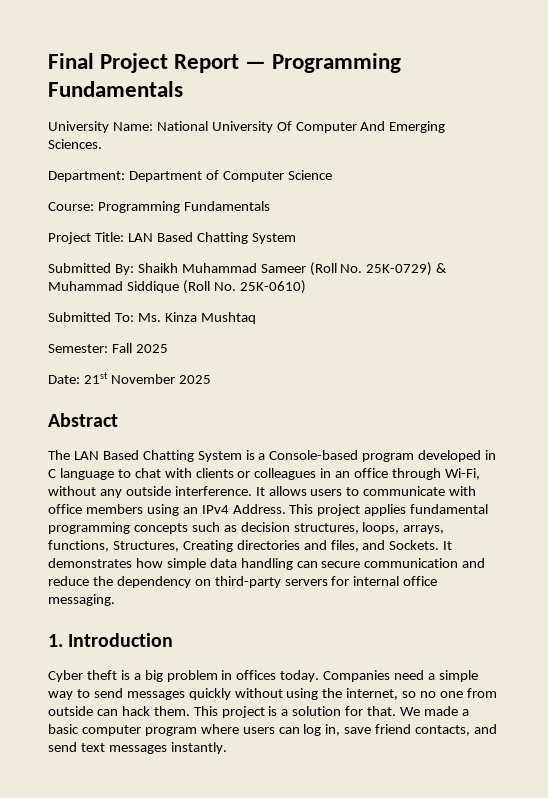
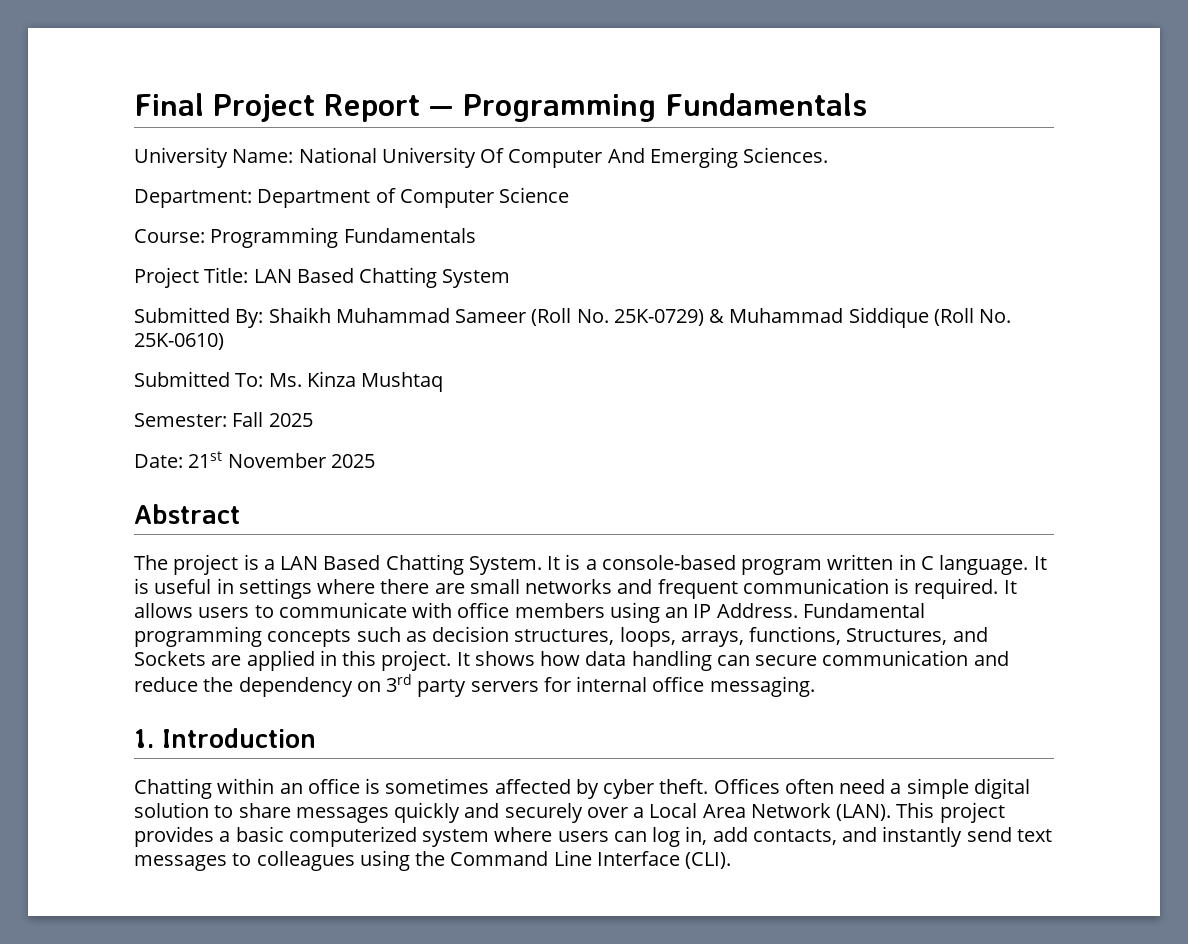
- The LAN Based Chatting System is a Console-based program developed in C language to chat with clients or colleagues in an office through Wi-Fi, without any outside interference.
+ The project is a LAN Based Chatting System. It is a console-based program written in C language. It is useful in settings where there are small networks and frequent communication is required.
- It allows users to communicate with office members using an IPv4 Address. This project applies fundamental programming concepts such as decision structures, loops, arrays, functions, Structures, Creating directories and files, and Sockets. It demonstrates how simple data handling can secure communication and reduce the dependency on third-party servers for internal office messaging.
+ It allows users to communicate with office members using an IP Address. Fundamental programming concepts such as decision structures, loops, arrays, functions, Structures, and Sockets are applied in this project. It shows how data handling can secure communication and reduce the dependency on 3rd party servers for internal office messaging.
- Cyber theft is a big problem in offices today. Companies need a simple way to send messages quickly without using the internet, so no one from outside can hack them. This project is a solution for that. We made a basic computer program where users can log in, save friend contacts, and send text messages instantly.
+ Chatting within an office is sometimes affected by cyber theft. Offices often need a simple digital solution to share messages quickly and securely over a Local Area Network (LAN). This project provides a basic computerized system where users can log in, add contacts, and instantly send text messages to colleagues using the Command Line Interface (CLI).

